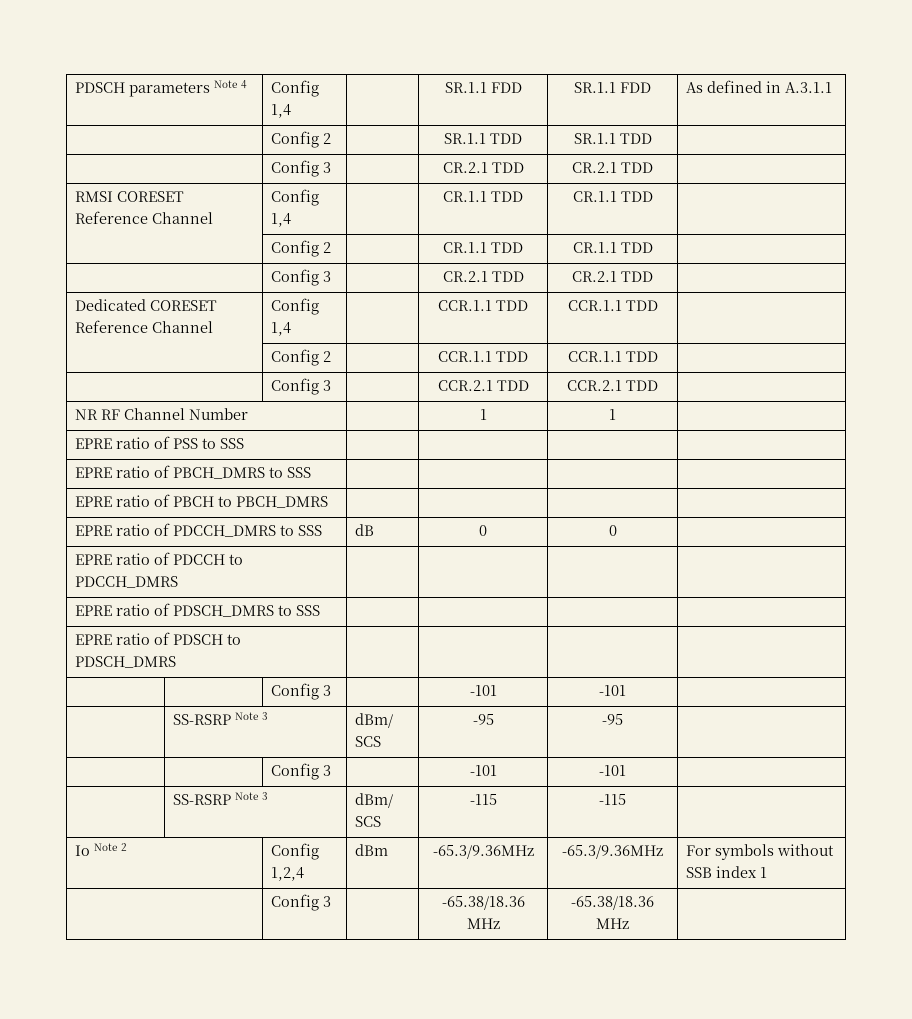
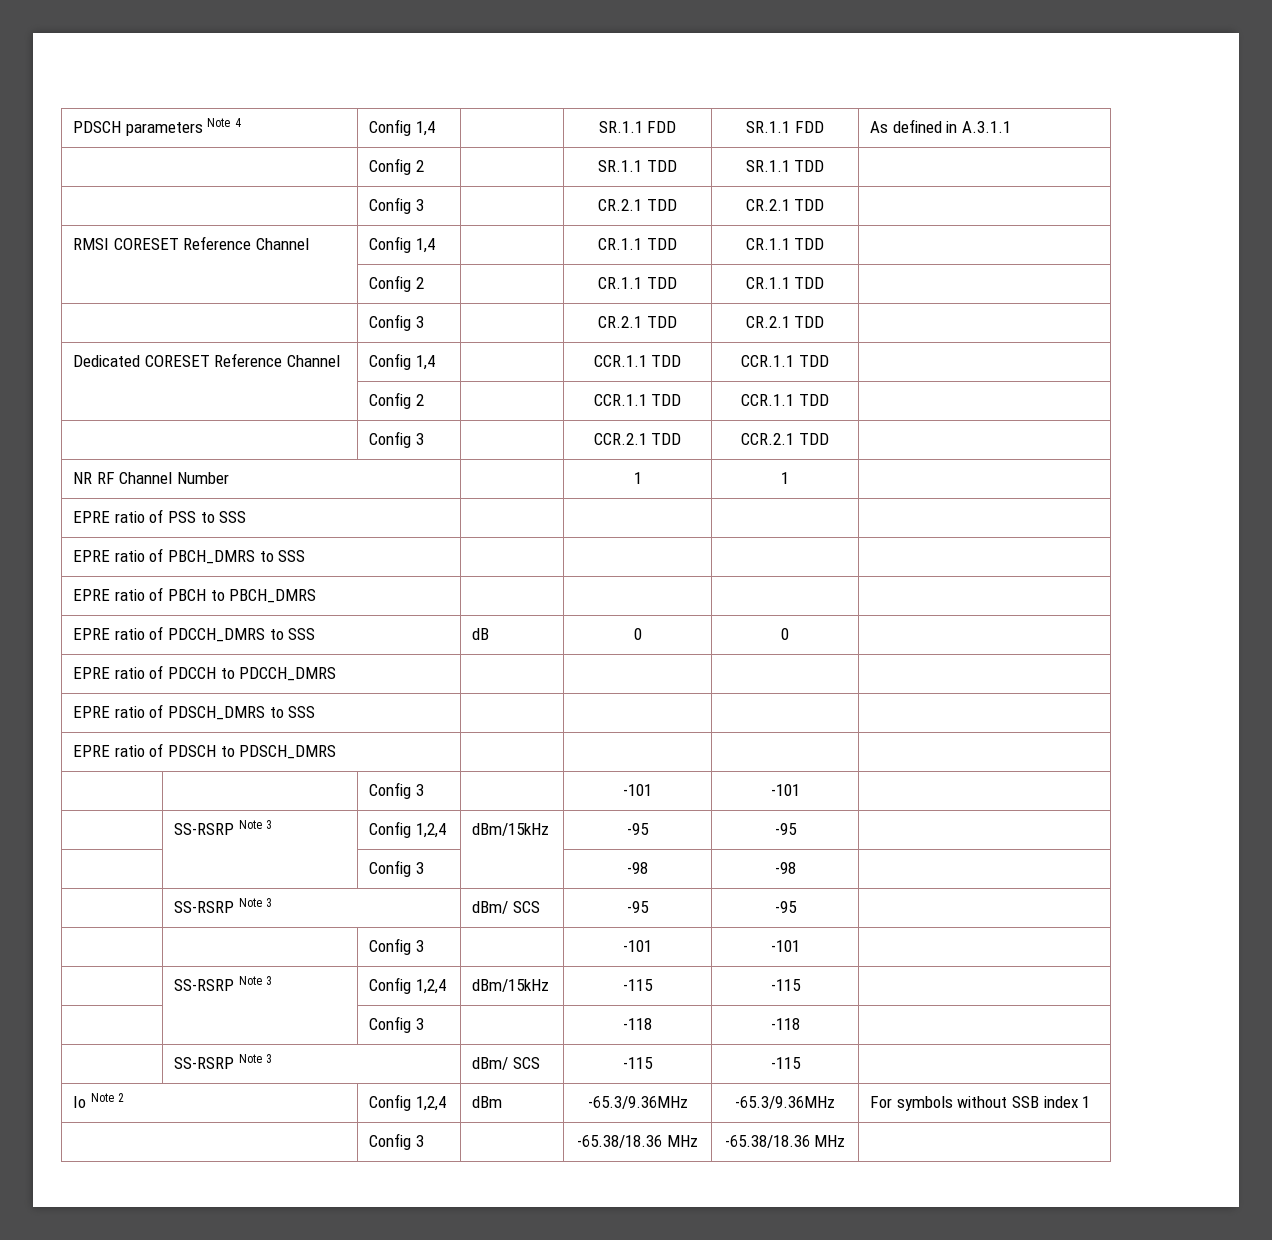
+ | SS-RSRP Note 3 | Config 1,2,4 | dBm/15kHz | -95 | -95 |
+ | | Config 3 | | -98 | -98 |
+ | SS-RSRP Note 3 | Config 1,2,4 | dBm/15kHz | -115 | -115 |
+ | | Config 3 | | -118 | -118 |

